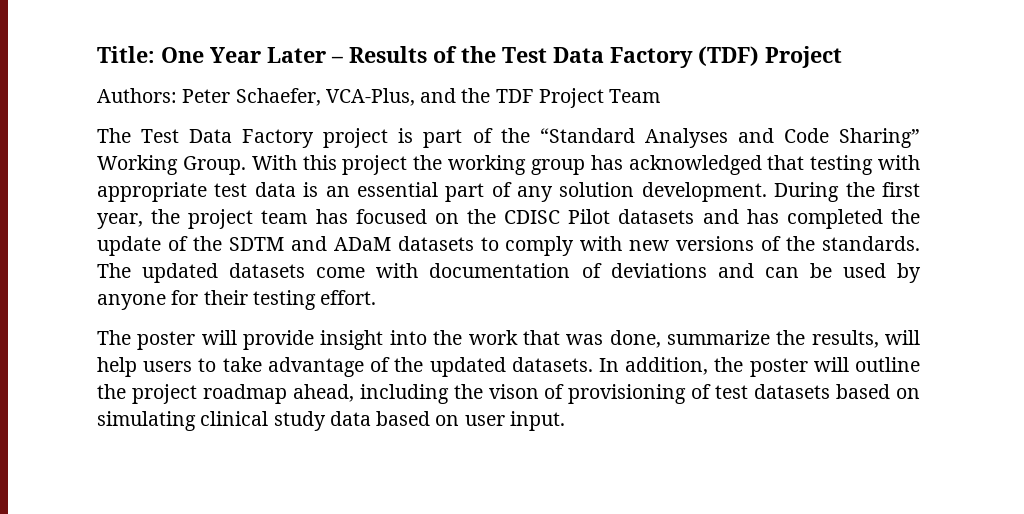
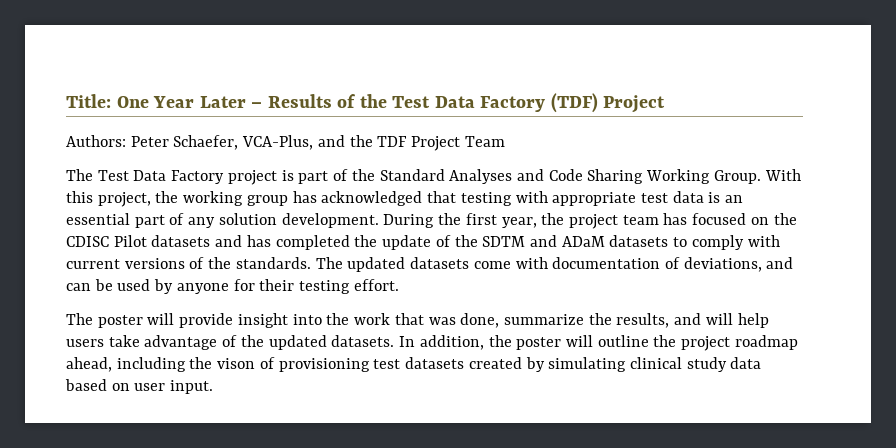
- The Test Data Factory project is part of the “Standard Analyses and Code Sharing” Working Group.
+ The Test Data Factory project is part of the Standard Analyses and Code Sharing Working Group.
- With this project the working group has acknowledged that testing with appropriate test data is an essential part of any solution development.
+ With this project, the working group has acknowledged that testing with appropriate test data is an essential part of any solution development.
- During the first year, the project team has focused on the CDISC Pilot datasets and has completed the update of the SDTM and ADaM datasets to comply with new versions of the standards.
+ During the first year, the project team has focused on the CDISC Pilot datasets and has completed the update of the SDTM and ADaM datasets to comply with current versions of the standards.
- The updated datasets come with documentation of deviations and can be used by anyone for their testing effort.
+ The updated datasets come with documentation of deviations, and can be used by anyone for their testing effort.
- The poster will provide insight into the work that was done, summarize the results, will help users to take advantage of the updated datasets.
+ The poster will provide insight into the work that was done, summarize the results, and will help users take advantage of the updated datasets.
- In addition, the poster will outline the project roadmap ahead, including the vison of provisioning of test datasets based on simulating clinical study data based on user input.
+ In addition, the poster will outline the project roadmap ahead, including the vison of provisioning test datasets created by simulating clinical study data based on user input.

